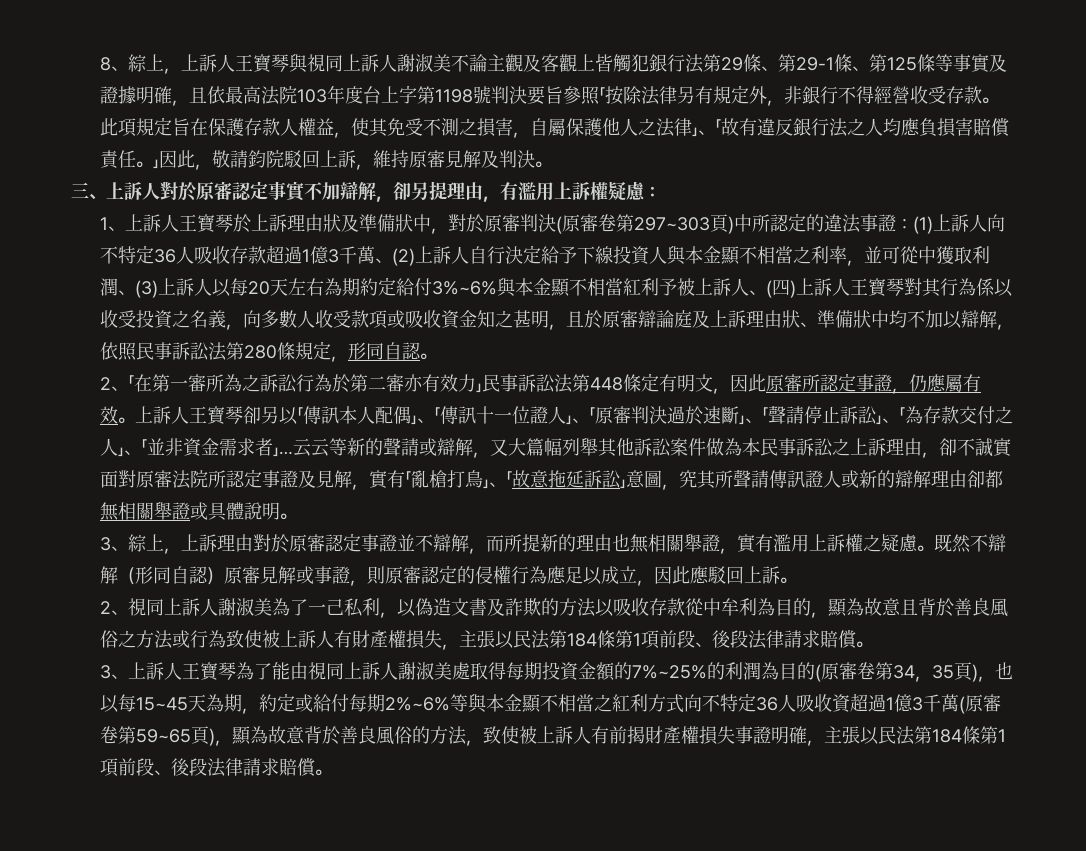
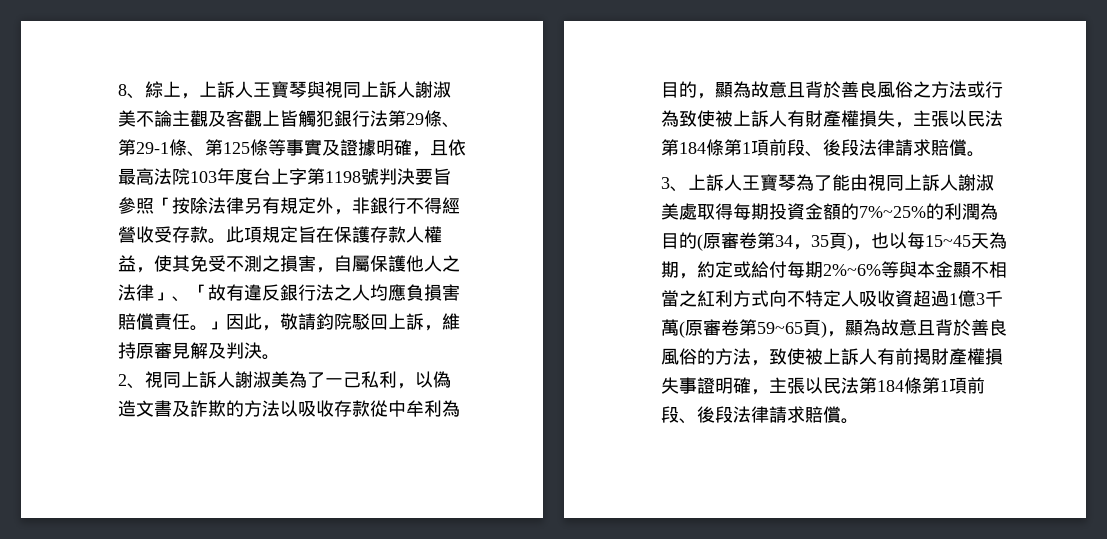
- 三、上訴人對於原審認定事實不加辯解，卻另提理由，有濫用上訴權疑慮：
- 1、上訴人王寶琴於上訴理由狀及準備狀中，對於原審判決(原審卷第297~303頁)中所認定的違法事證：(1)上訴人向不特定36人吸收存款超過1億3千萬、(2)上訴人自行決定給予下線投資人與本金顯不相當之利率，並可從中獲取利潤、(3)上訴人以每20天左右為期約定給付3%~6%與本金顯不相當紅利予被上訴人、(四)上訴人王寶琴對其行為係以收受投資之名義，向多數人收受款項或吸收資金知之甚明，且於原審辯論庭及上訴理由狀、準備狀中均不加以辯解，依照民事訴訟法第280條規定，形同自認。
- 2、「在第一審所為之訴訟行為於第二審亦有效力」民事訴訟法第448條定有明文，因此原審所認定事證，仍應屬有效。上訴人王寶琴卻另以「傳訊本人配偶」、「傳訊十一位證人」、「原審判決過於速斷」、「聲請停止訴訟」、「為存款交付之人」、「並非資金需求者」…云云等新的聲請或辯解，又大篇幅列舉其他訴訟案件做為本民事訴訟之上訴理由，卻不誠實面對原審法院所認定事證及見解，實有「亂槍打鳥」、「故意拖延訴訟」意圖，究其所聲請傳訊證人或新的辯解理由卻都無相關舉證或具體說明。
- 3、綜上，上訴理由對於原審認定事證並不辯解，而所提新的理由也無相關舉證，實有濫用上訴權之疑慮。既然不辯解（形同自認）原審見解或事證，則原審認定的侵權行為應足以成立，因此應駁回上訴。
- 3、上訴人王寶琴為了能由視同上訴人謝淑美處取得每期投資金額的7%~25%的利潤為目的(原審卷第34，35頁)，也以每15~45天為期，約定或給付每期2%~6%等與本金顯不相當之紅利方式向不特定36人吸收資超過1億3千萬(原審卷第59~65頁)，顯為故意背於善良風俗的方法，致使被上訴人有前揭財產權損失事證明確，主張以民法第184條第1項前段、後段法律請求賠償。
+ 3、上訴人王寶琴為了能由視同上訴人謝淑美處取得每期投資金額的7%~25%的利潤為目的(原審卷第34，35頁)，也以每15~45天為期，約定或給付每期2%~6%等與本金顯不相當之紅利方式向不特定人吸收資超過1億3千萬(原審卷第59~65頁)，顯為故意且背於善良風俗的方法，致使被上訴人有前揭財產權損失事證明確，主張以民法第184條第1項前段、後段法律請求賠償。

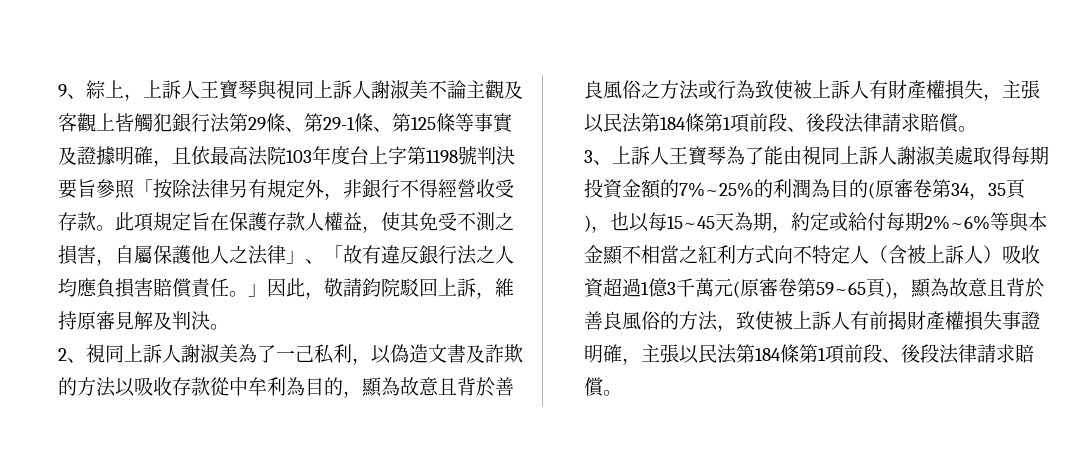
- 8、綜上，上訴人王寶琴與視同上訴人謝淑美不論主觀及客觀上皆觸犯銀行法第29條、第29-1條、第125條等事實及證據明確，且依最高法院103年度台上字第1198號判決要旨參照「按除法律另有規定外，非銀行不得經營收受存款。
+ 9、綜上，上訴人王寶琴與視同上訴人謝淑美不論主觀及客觀上皆觸犯銀行法第29條、第29-1條、第125條等事實及證據明確，且依最高法院103年度台上字第1198號判決要旨參照「按除法律另有規定外，非銀行不得經營收受存款。
- 3、上訴人王寶琴為了能由視同上訴人謝淑美處取得每期投資金額的7%~25%的利潤為目的(原審卷第34，35頁)，也以每15~45天為期，約定或給付每期2%~6%等與本金顯不相當之紅利方式向不特定人吸收資超過1億3千萬(原審卷第59~65頁)，顯為故意且背於善良風俗的方法，致使被上訴人有前揭財產權損失事證明確，主張以民法第184條第1項前段、後段法律請求賠償。
+ 3、上訴人王寶琴為了能由視同上訴人謝淑美處取得每期投資金額的7%~25%的利潤為目的(原審卷第34，35頁)，也以每15~45天為期，約定或給付每期2%~6%等與本金顯不相當之紅利方式向不特定人（含被上訴人）吸收資超過1億3千萬元(原審卷第59~65頁)，顯為故意且背於善良風俗的方法，致使被上訴人有前揭財產權損失事證明確，主張以民法第184條第1項前段、後段法律請求賠償。

